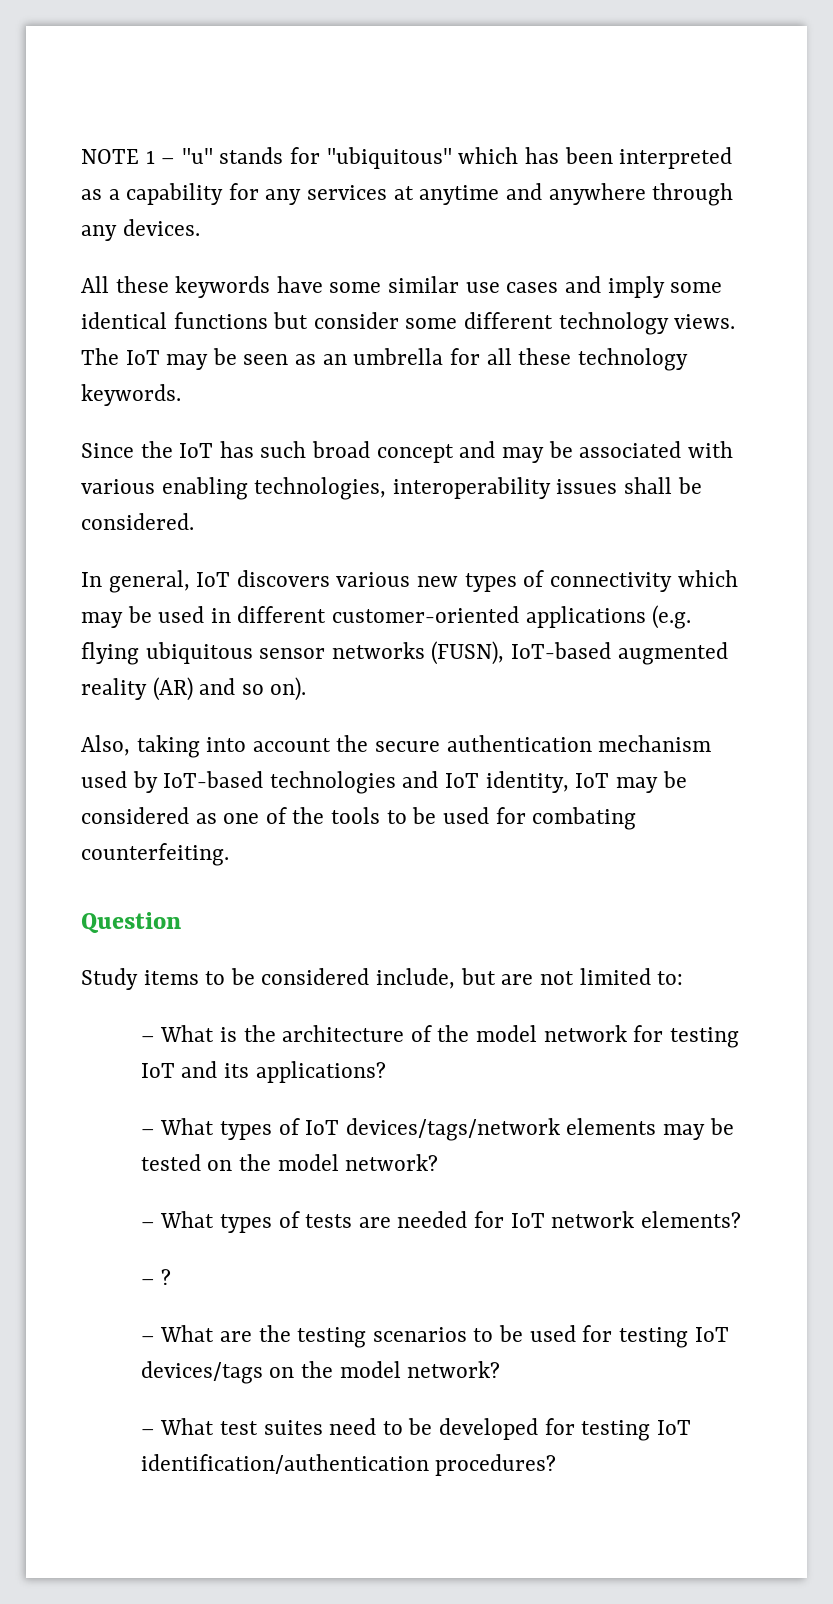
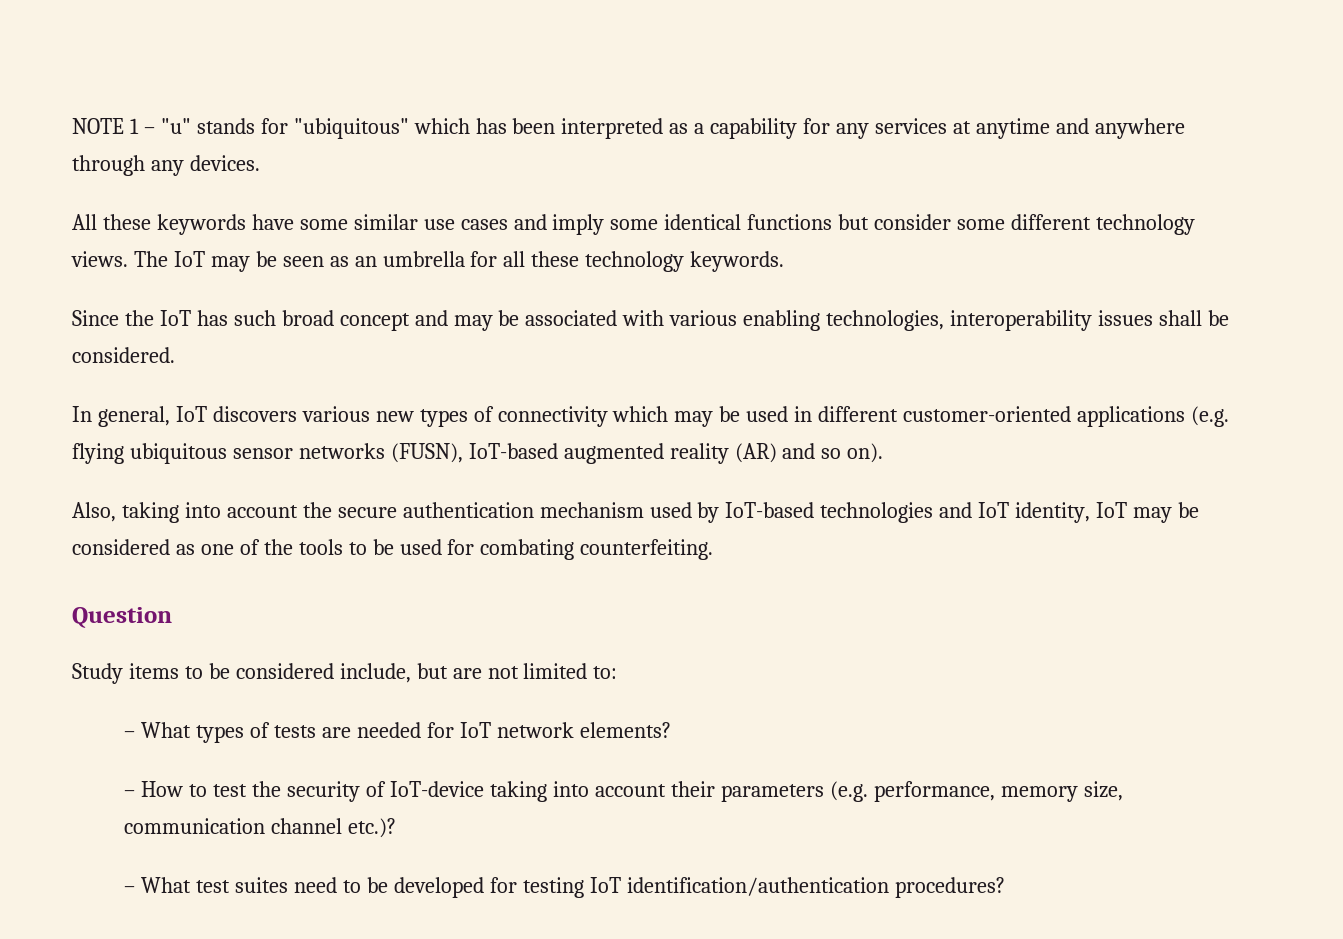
- – What is the architecture of the model network for testing IoT and its applications?
- – What types of IoT devices/tags/network elements may be tested on the model network?
- – ?
- – What are the testing scenarios to be used for testing IoT devices/tags on the model network?
+ – How to test the security of IoT-device taking into account their parameters (e.g. performance, memory size, communication channel etc.)?

